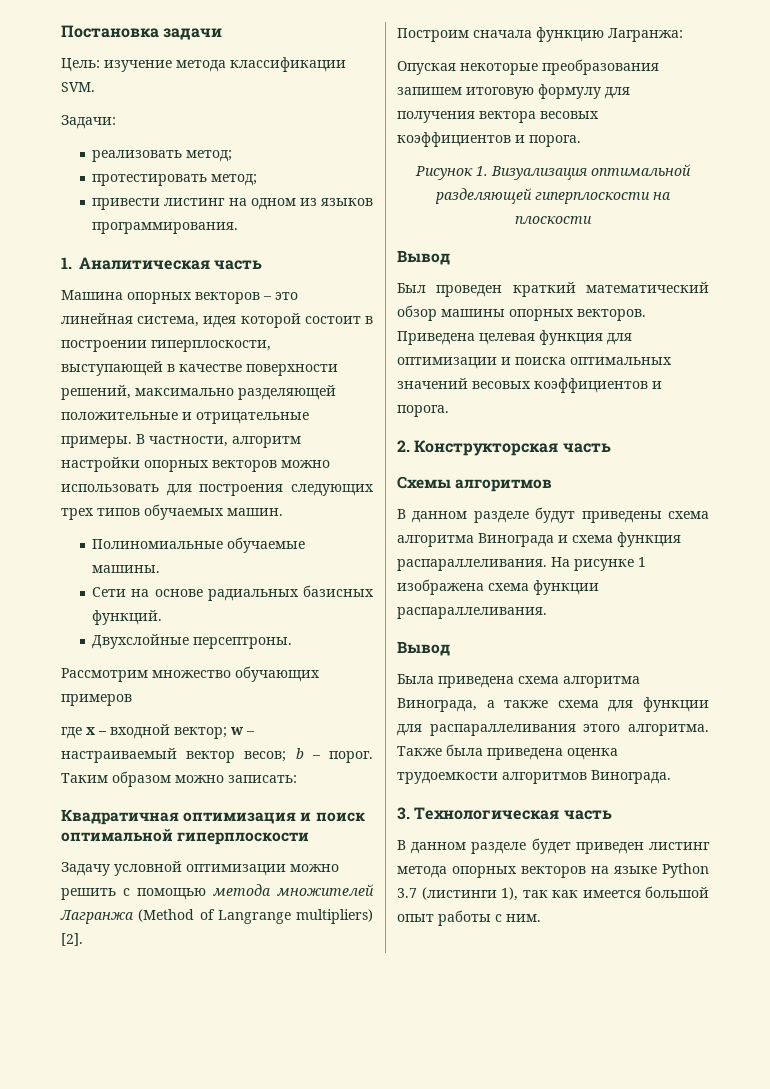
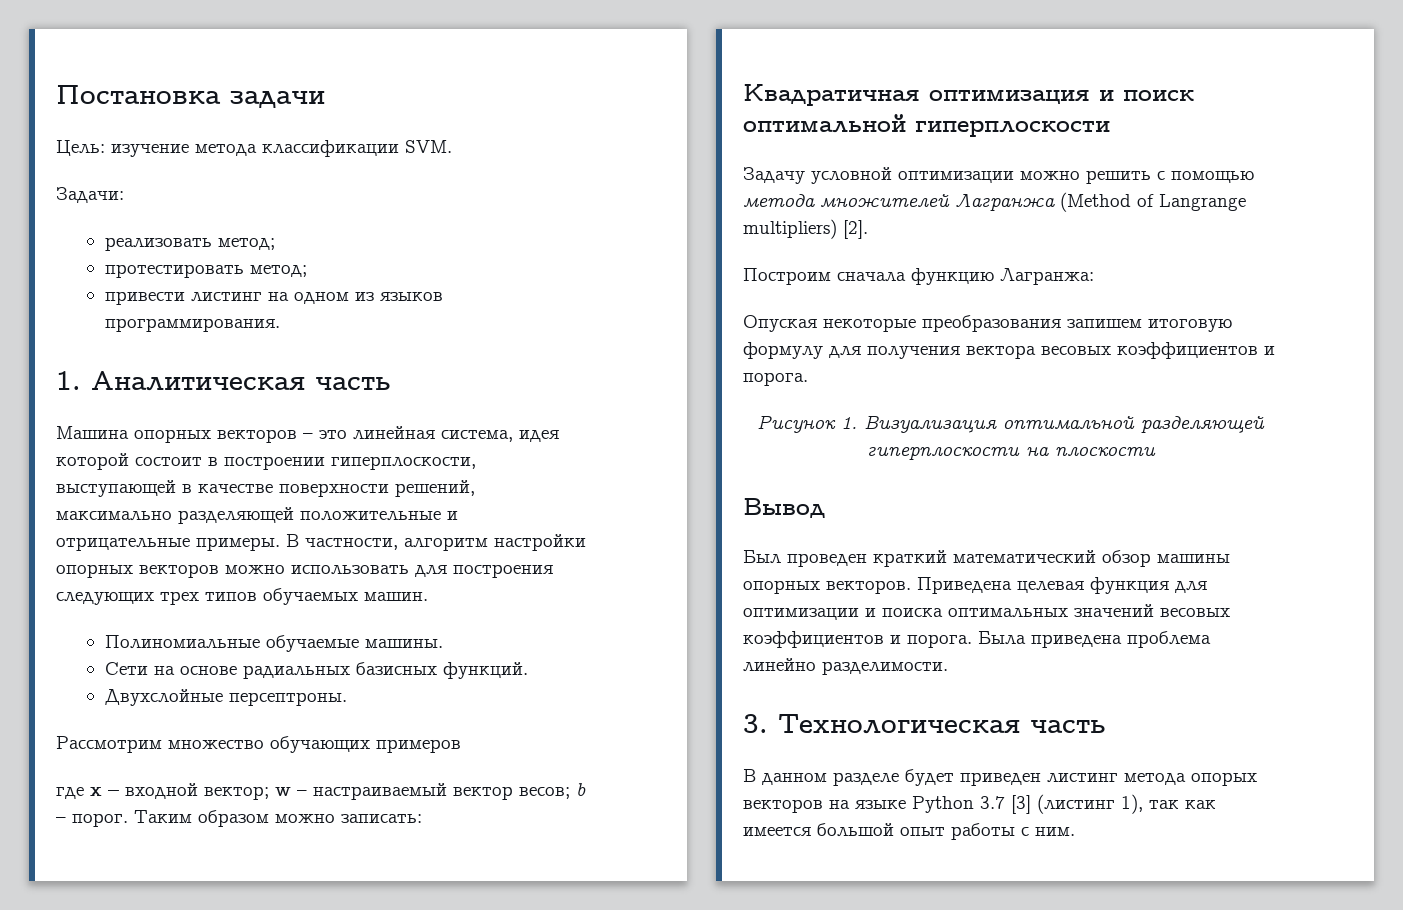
- Приведена целевая функция для оптимизации и поиска оптимальных значений весовых коэффициентов и порога.
- 2. Конструкторская часть
- Схемы алгоритмов
- В данном разделе будут приведены схема алгоритма Винограда и схема функция распараллеливания. На рисунке 1 изображена схема функции распараллеливания.
- Вывод
- Была приведена схема алгоритма Винограда, а также схема для функции для распараллеливания этого алгоритма. Также была приведена оценка трудоемкости алгоритмов Винограда.
+ Приведена целевая функция для оптимизации и поиска оптимальных значений весовых коэффициентов и порога. Была приведена проблема линейно разделимости.
- В данном разделе будет приведен листинг метода опорных векторов на языке Python 3.7 (листинги 1), так как имеется большой опыт работы с ним.
+ В данном разделе будет приведен листинг метода опорых векторов на языке Python 3.7 [3] (листинг 1), так как имеется большой опыт работы с ним.

